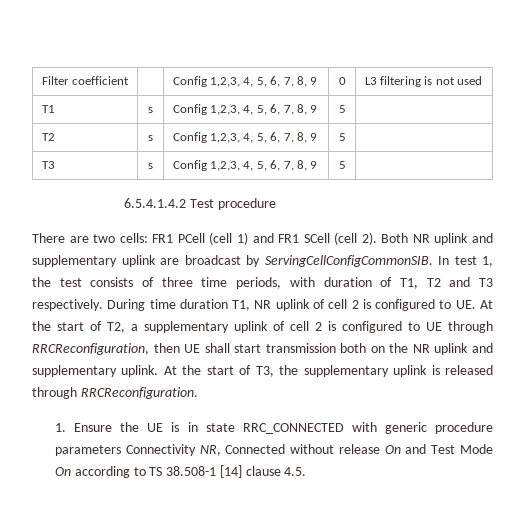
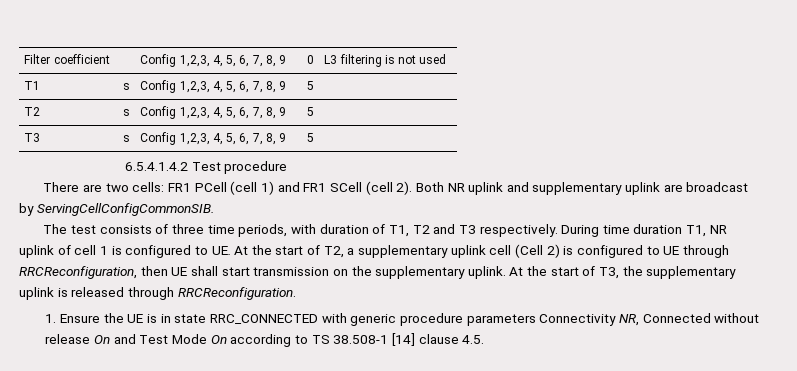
- Both NR uplink and supplementary uplink are broadcast by ServingCellConfigCommonSIB. In test 1, the test consists of three time periods, with duration of T1, T2 and T3 respectively.
+ Both NR uplink and supplementary uplink are broadcast by ServingCellConfigCommonSIB.
+ The test consists of three time periods, with duration of T1, T2 and T3 respectively.
- During time duration T1, NR uplink of cell 2 is configured to UE. At the start of T2, a supplementary uplink of cell 2 is configured to UE through RRCReconfiguration, then UE shall start transmission both on the NR uplink and supplementary uplink.
+ During time duration T1, NR uplink of cell 1 is configured to UE. At the start of T2, a supplementary uplink cell (Cell 2) is configured to UE through RRCReconfiguration, then UE shall start transmission on the supplementary uplink.

